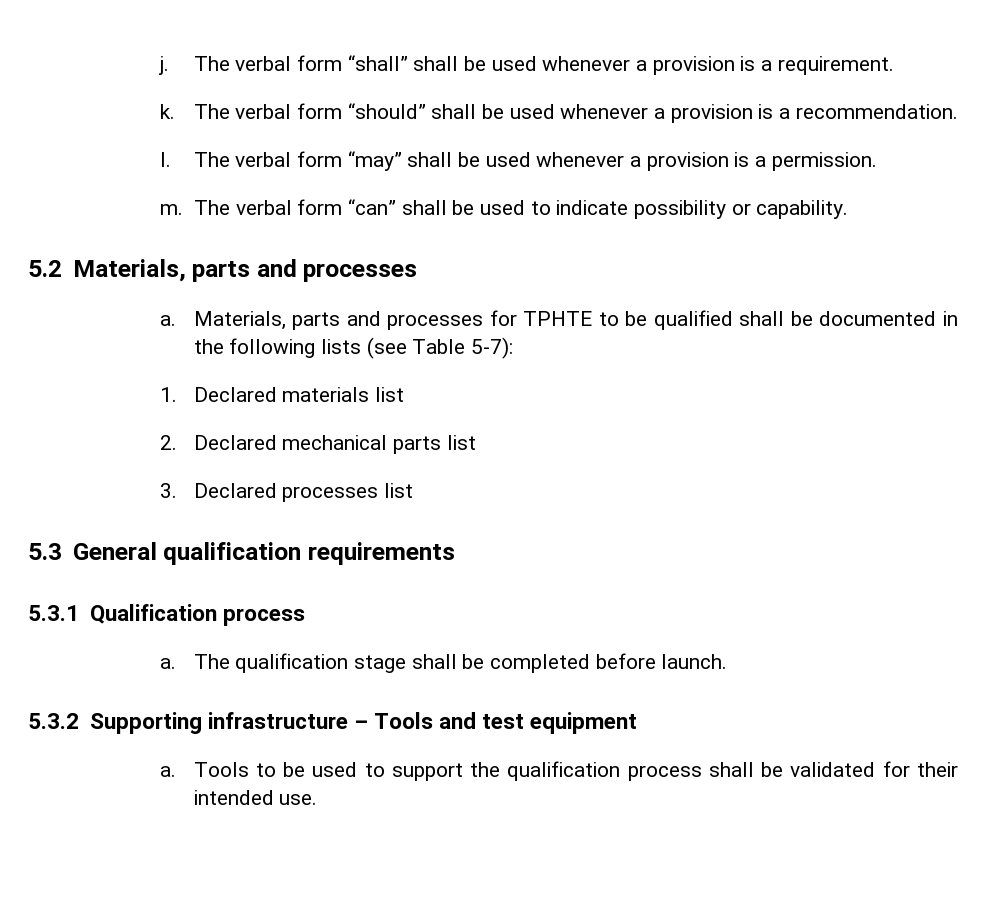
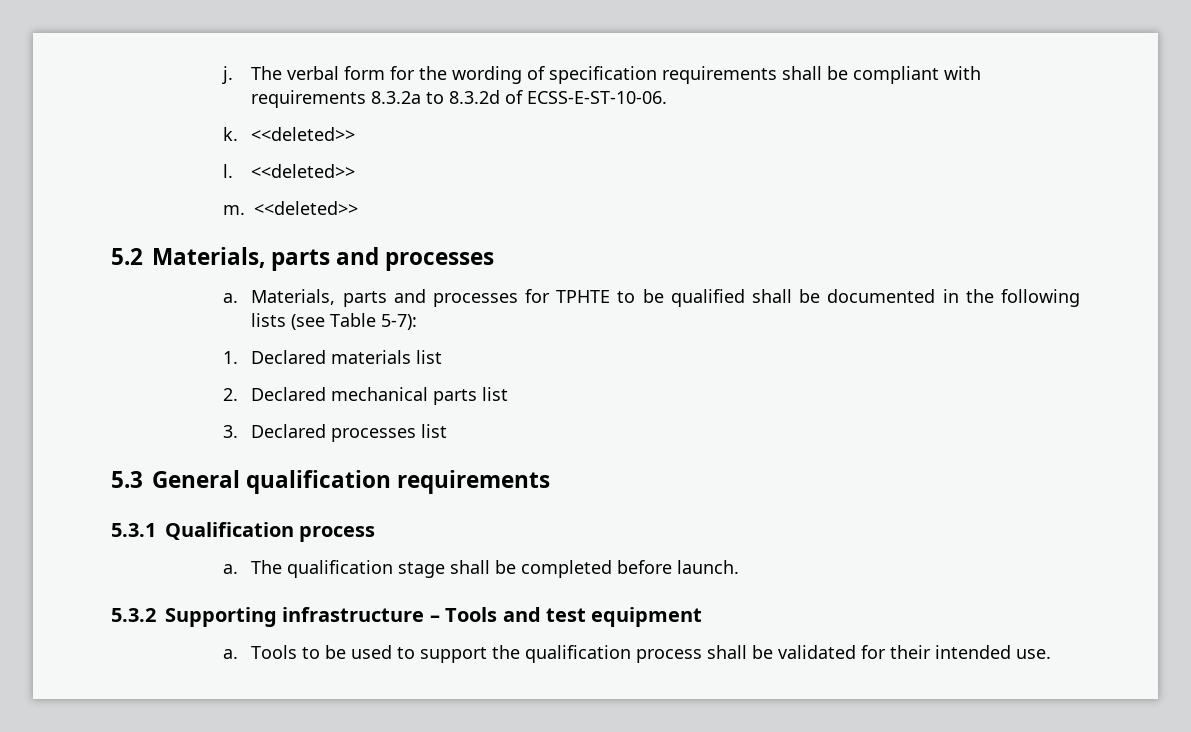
- The verbal form “shall” shall be used whenever a provision is a requirement.
- k. The verbal form “should” shall be used whenever a provision is a recommendation.
- l. The verbal form “may” shall be used whenever a provision is a permission.
- m. The verbal form “can” shall be used to indicate possibility or capability.
+ The verbal form for the wording of specification requirements shall be compliant with requirements 8.3.2a to 8.3.2d of ECSS-E-ST-10-06.
+ k. <<deleted>>
+ l. <<deleted>>
+ m. <<deleted>>

